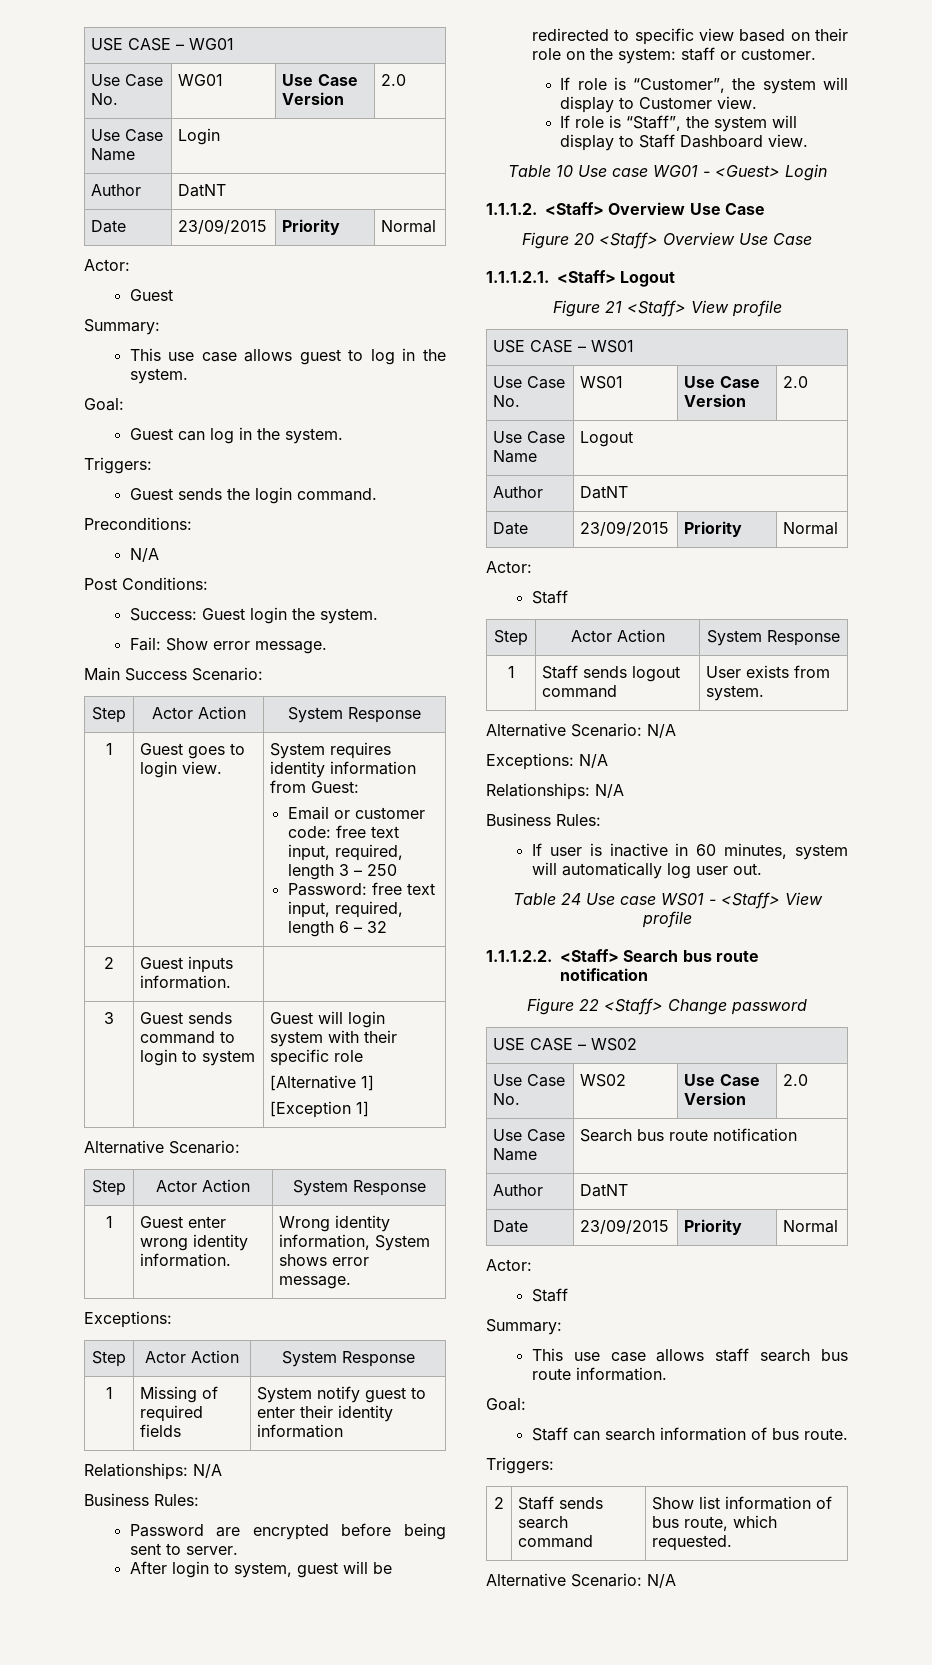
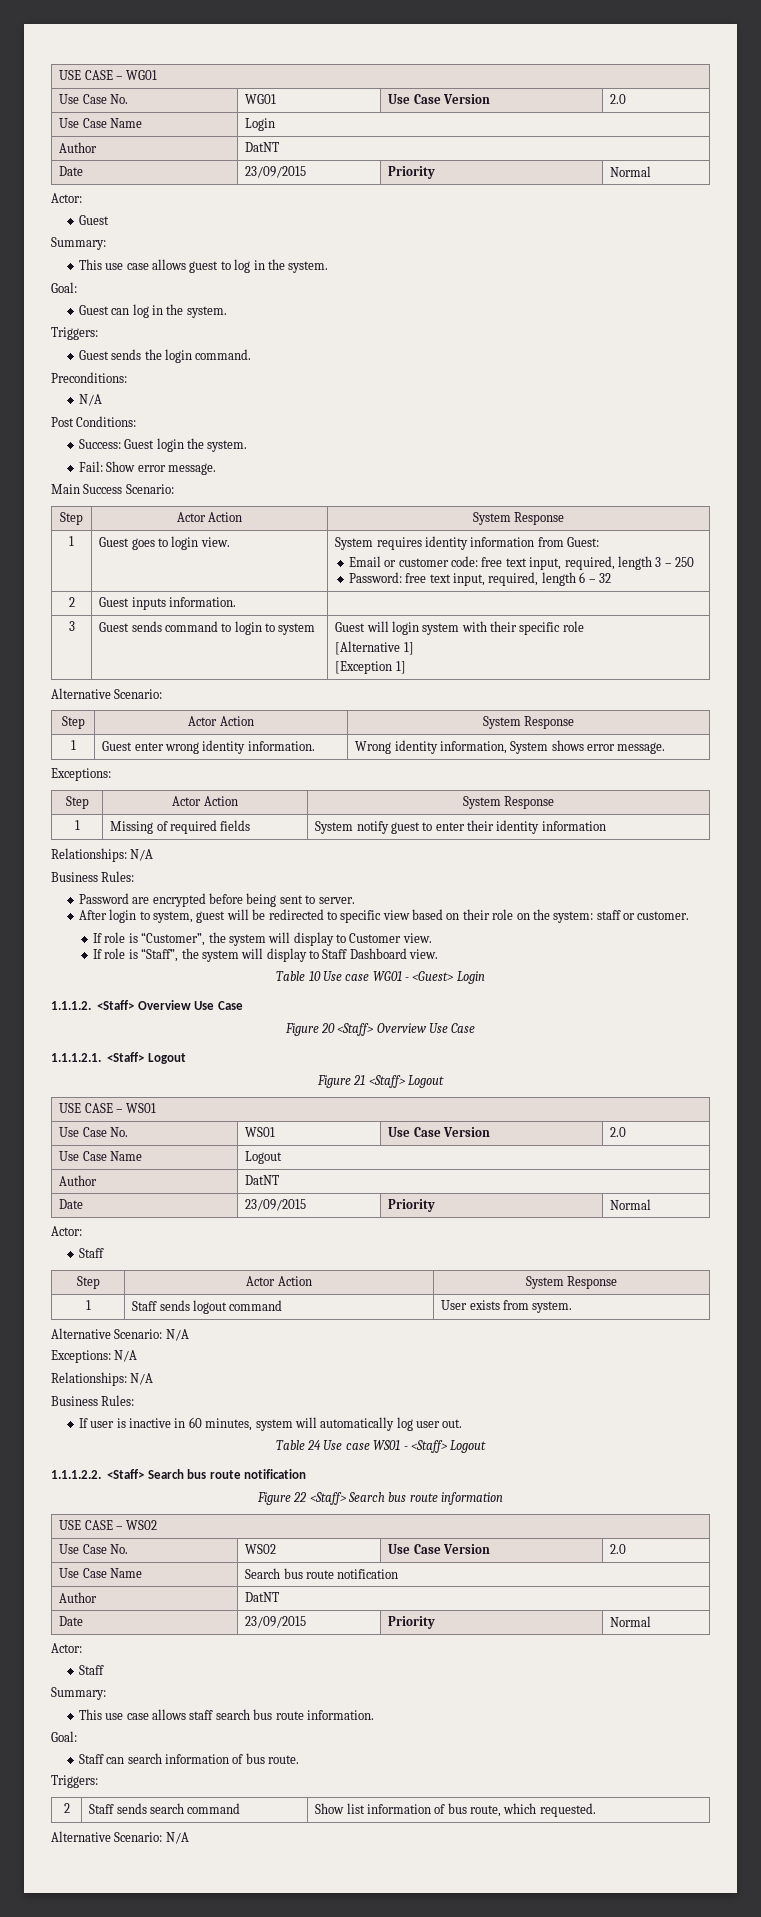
- Figure 21 <Staff> View profile
+ Figure 21 <Staff> Logout
- Table 24 Use case WS01 - <Staff> View profile
+ Table 24 Use case WS01 - <Staff> Logout
- Figure 22 <Staff> Change password
+ Figure 22 <Staff> Search bus route information

